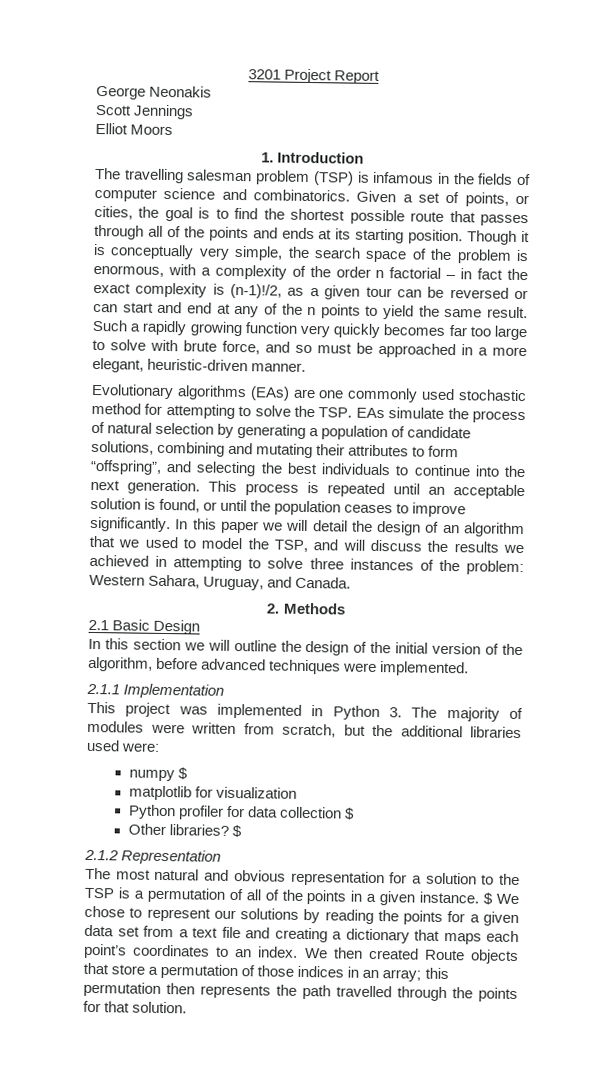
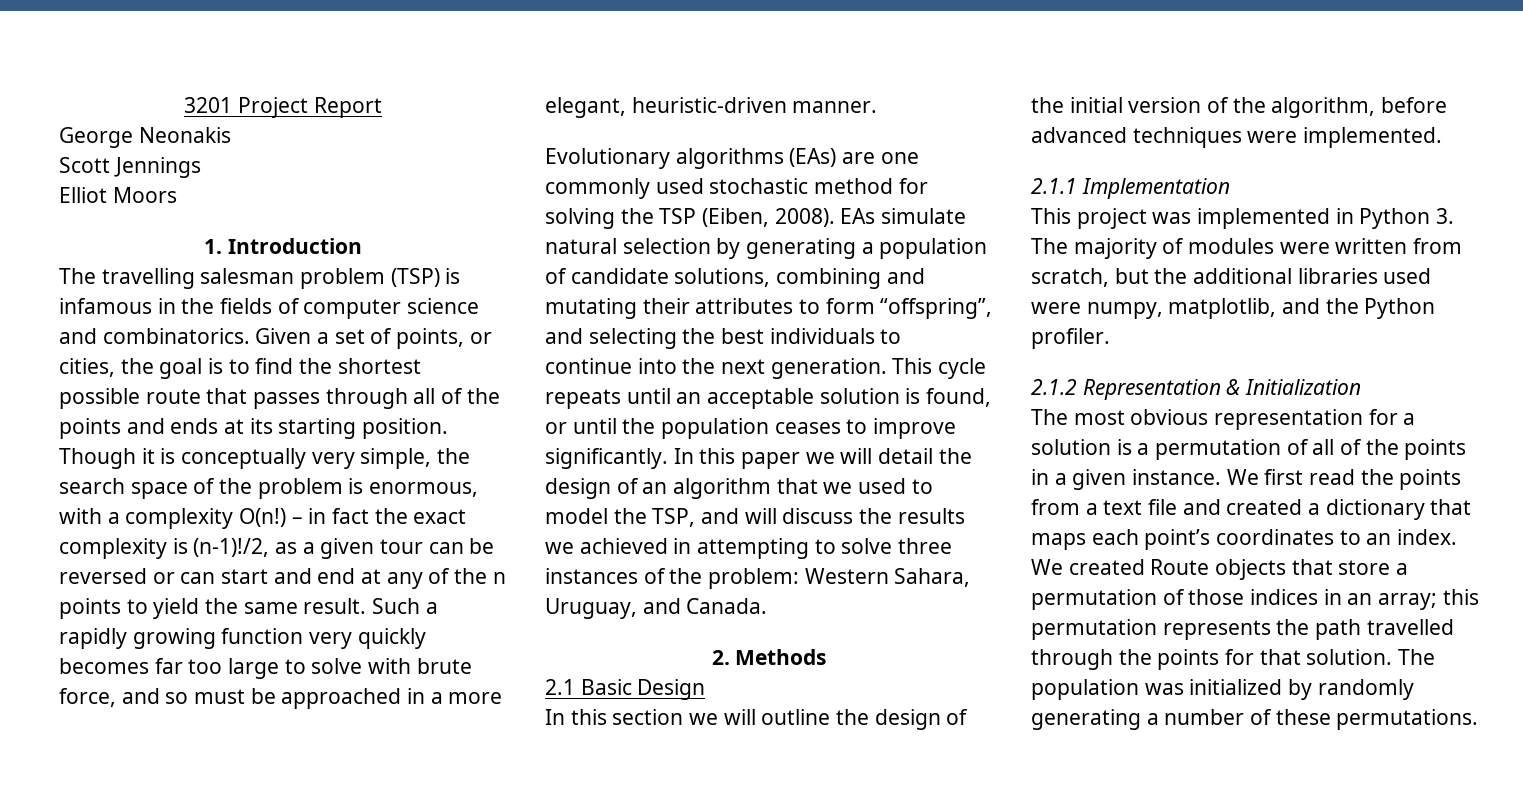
- Though it is conceptually very simple, the search space of the problem is enormous, with a complexity of the order n factorial – in fact the exact complexity is (n-1)!/2, as a given tour can be reversed or can start and end at any of the n points to yield the same result.
+ Though it is conceptually very simple, the search space of the problem is enormous, with a complexity O(n!) – in fact the exact complexity is (n-1)!/2, as a given tour can be reversed or can start and end at any of the n points to yield the same result.
- Evolutionary algorithms (EAs) are one commonly used stochastic method for attempting to solve the TSP. EAs simulate the process of natural selection by generating a population of candidate solutions, combining and mutating their attributes to form “offspring”, and selecting the best individuals to continue into the next generation.
+ Evolutionary algorithms (EAs) are one commonly used stochastic method for solving the TSP (Eiben, 2008). EAs simulate natural selection by generating a population of candidate solutions, combining and mutating their attributes to form “offspring”, and selecting the best individuals to continue into the next generation.
- This process is repeated until an acceptable solution is found, or until the population ceases to improve significantly.
+ This cycle repeats until an acceptable solution is found, or until the population ceases to improve significantly.
- This project was implemented in Python 3. The majority of modules were written from scratch, but the additional libraries used were:
- numpy $
- matplotlib for visualization
- Python profiler for data collection $
- Other libraries? $
+ This project was implemented in Python 3. The majority of modules were written from scratch, but the additional libraries used were numpy, matplotlib, and the Python profiler.
- 2.1.2 Representation
+ 2.1.2 Representation & Initialization
- The most natural and obvious representation for a solution to the TSP is a permutation of all of the points in a given instance.
+ The most obvious representation for a solution is a permutation of all of the points in a given instance.
- $ We chose to represent our solutions by reading the points for a given data set from a text file and creating a dictionary that maps each point’s coordinates to an index.
+ We first read the points from a text file and created a dictionary that maps each point’s coordinates to an index.
- We then created Route objects that store a permutation of those indices in an array; this permutation then represents the path travelled through the points for that solution.
+ We created Route objects that store a permutation of those indices in an array; this permutation represents the path travelled through the points for that solution.
+ The population was initialized by randomly generating a number of these permutations.

